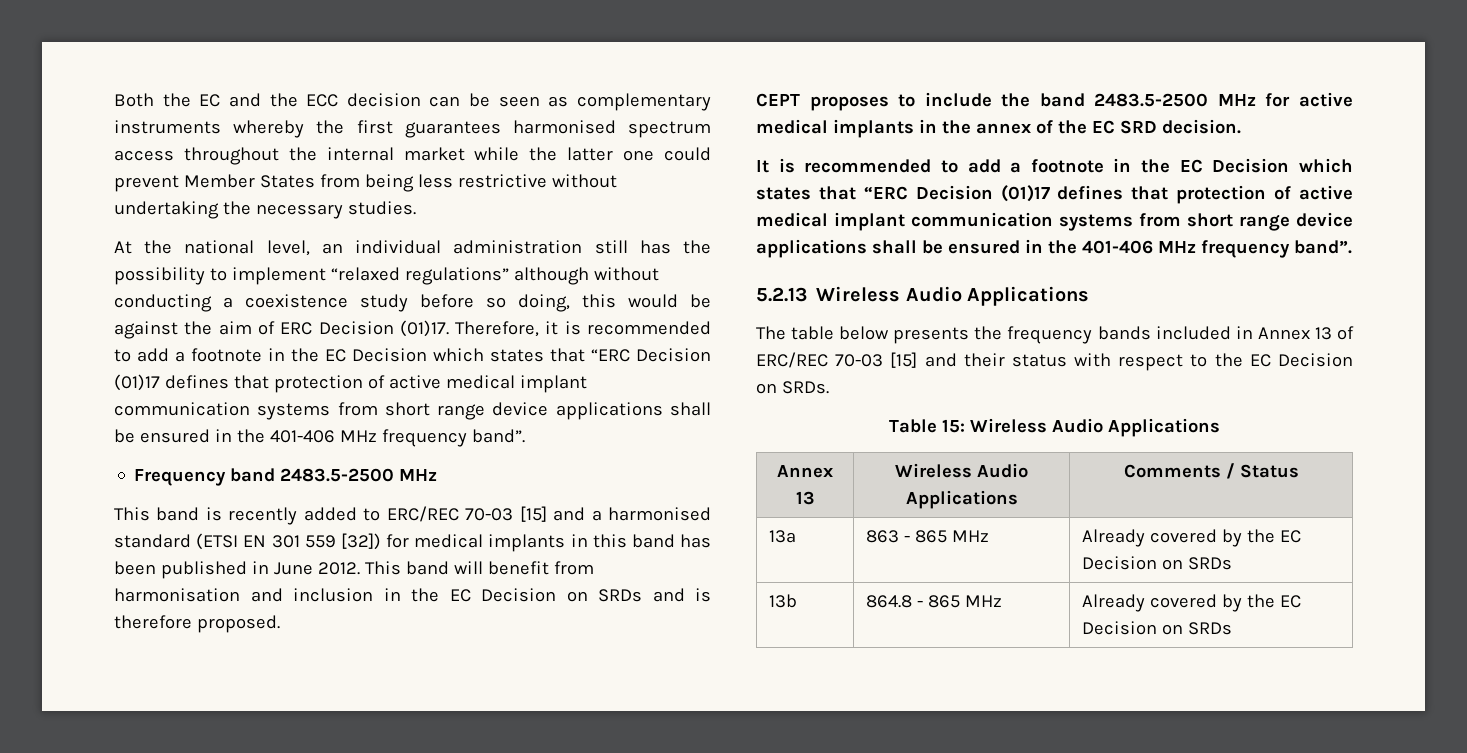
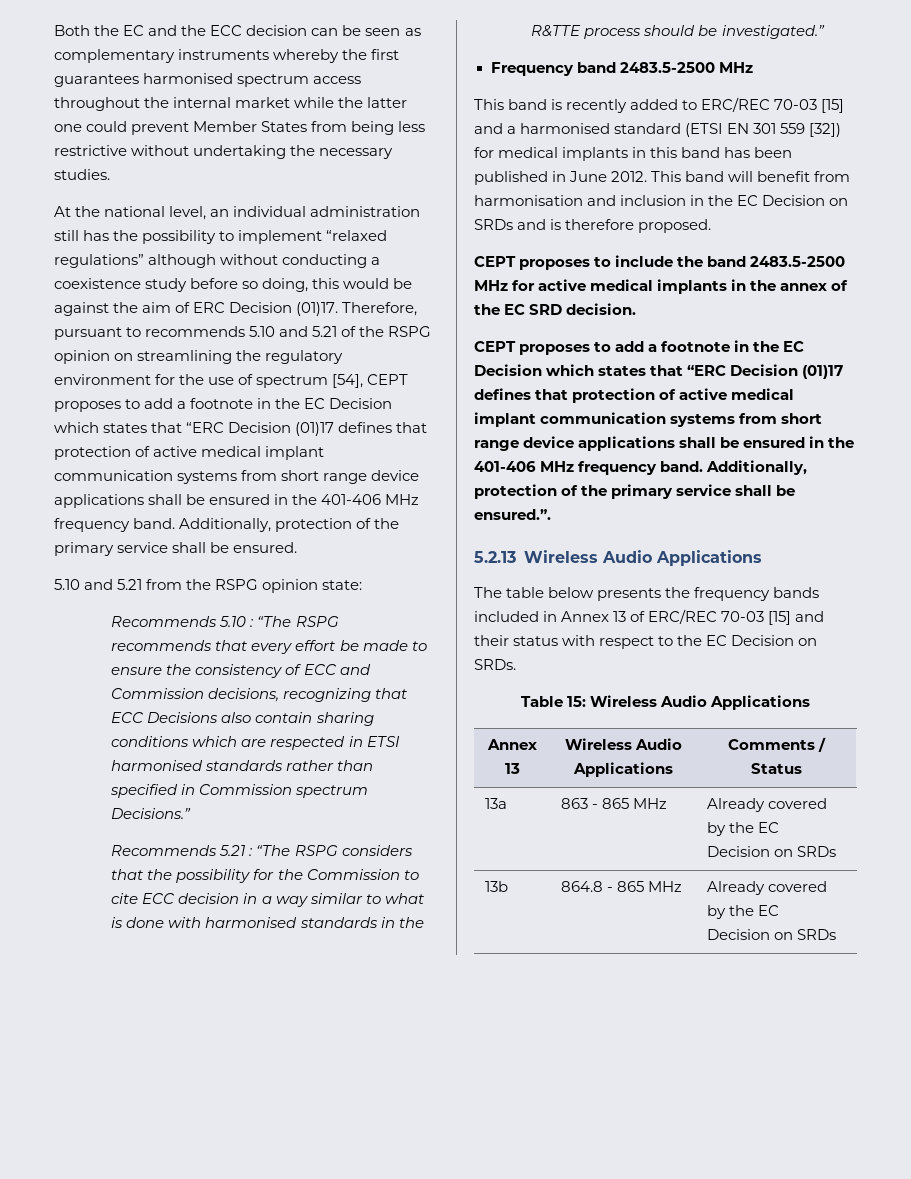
- Therefore, it is recommended to add a footnote in the EC Decision which states that “ERC Decision (01)17 defines that protection of active medical implant communication systems from short range device applications shall be ensured in the 401-406 MHz frequency band”.
+ Therefore, pursuant to recommends 5.10 and 5.21 of the RSPG opinion on streamlining the regulatory environment for the use of spectrum [54], CEPT proposes to add a footnote in the EC Decision which states that “ERC Decision (01)17 defines that protection of active medical implant communication systems from short range device applications shall be ensured in the 401-406 MHz frequency band. Additionally, protection of the primary service shall be ensured.
+ 5.10 and 5.21 from the RSPG opinion state:
+ Recommends 5.10 : “The RSPG recommends that every effort be made to ensure the consistency of ECC and Commission decisions, recognizing that ECC Decisions also contain sharing conditions which are respected in ETSI harmonised standards rather than specified in Commission spectrum Decisions.”
+ Recommends 5.21 : “The RSPG considers that the possibility for the Commission to cite ECC decision in a way similar to what is done with harmonised standards in the R&TTE process should be investigated.”
- It is recommended to add a footnote in the EC Decision which states that “ERC Decision (01)17 defines that protection of active medical implant communication systems from short range device applications shall be ensured in the 401-406 MHz frequency band”.
+ CEPT proposes to add a footnote in the EC Decision which states that “ERC Decision (01)17 defines that protection of active medical implant communication systems from short range device applications shall be ensured in the 401-406 MHz frequency band. Additionally, protection of the primary service shall be ensured.”.

